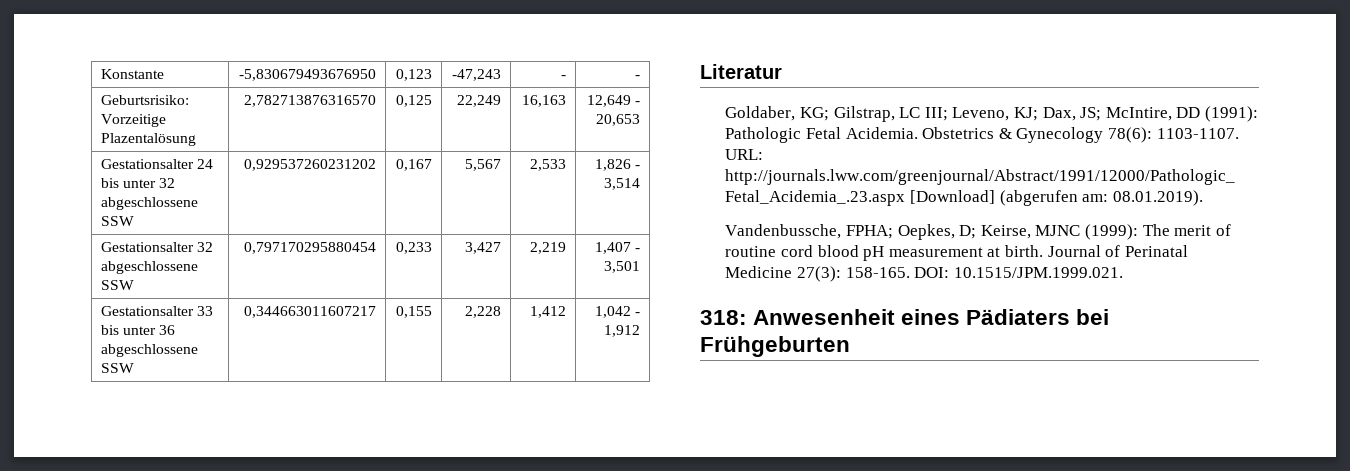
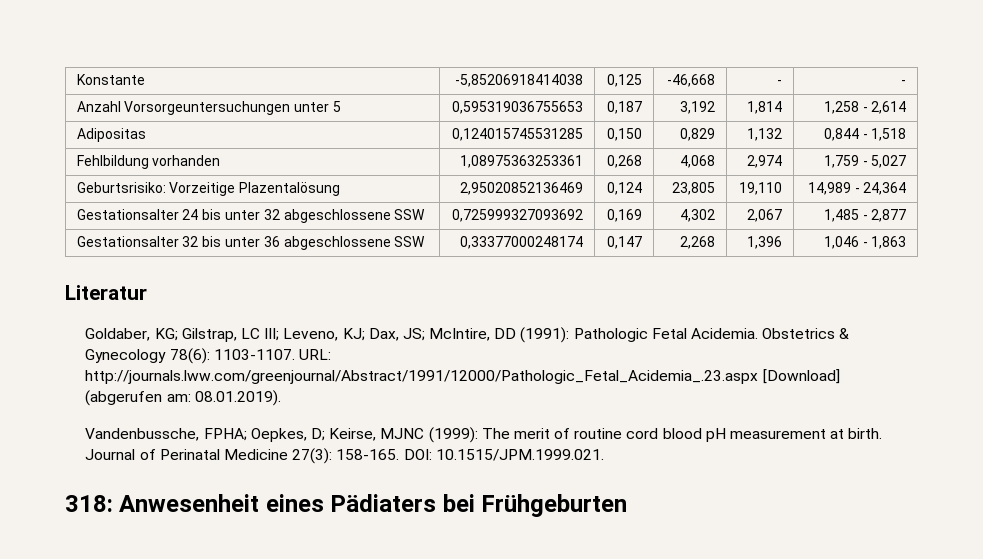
- Konstante | -5,830679493676950 | 0,123 | -47,243 | - | -
+ Konstante | -5,85206918414038 | 0,125 | -46,668 | - | -
- Geburtsrisiko: Vorzeitige Plazentalösung | 2,782713876316570 | 0,125 | 22,249 | 16,163 | 12,649 - 20,653
+ Anzahl Vorsorgeuntersuchungen unter 5 | 0,595319036755653 | 0,187 | 3,192 | 1,814 | 1,258 - 2,614
+ Adipositas | 0,124015745531285 | 0,150 | 0,829 | 1,132 | 0,844 - 1,518
+ Fehlbildung vorhanden | 1,08975363253361 | 0,268 | 4,068 | 2,974 | 1,759 - 5,027
+ Geburtsrisiko: Vorzeitige Plazentalösung | 2,95020852136469 | 0,124 | 23,805 | 19,110 | 14,989 - 24,364
- Gestationsalter 24 bis unter 32 abgeschlossene SSW | 0,929537260231202 | 0,167 | 5,567 | 2,533 | 1,826 - 3,514
- Gestationsalter 32 abgeschlossene SSW | 0,797170295880454 | 0,233 | 3,427 | 2,219 | 1,407 - 3,501
- Gestationsalter 33 bis unter 36 abgeschlossene SSW | 0,344663011607217 | 0,155 | 2,228 | 1,412 | 1,042 - 1,912
+ Gestationsalter 24 bis unter 32 abgeschlossene SSW | 0,725999327093692 | 0,169 | 4,302 | 2,067 | 1,485 - 2,877
+ Gestationsalter 32 bis unter 36 abgeschlossene SSW | 0,33377000248174 | 0,147 | 2,268 | 1,396 | 1,046 - 1,863

